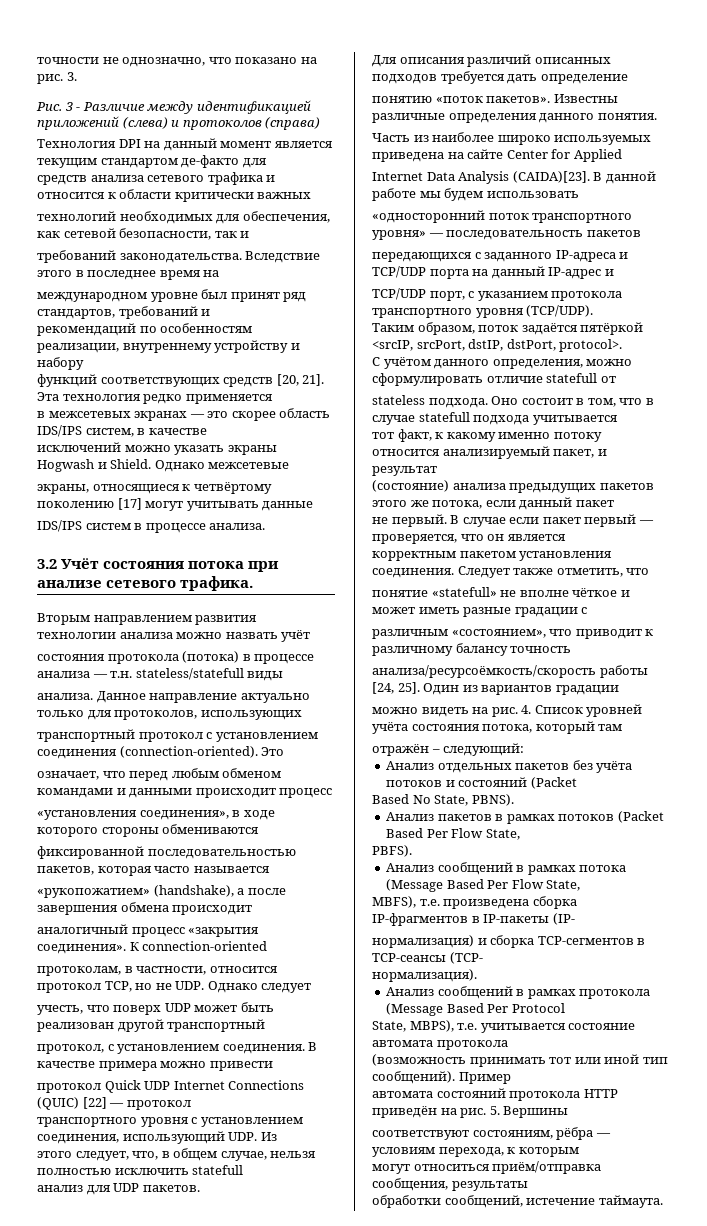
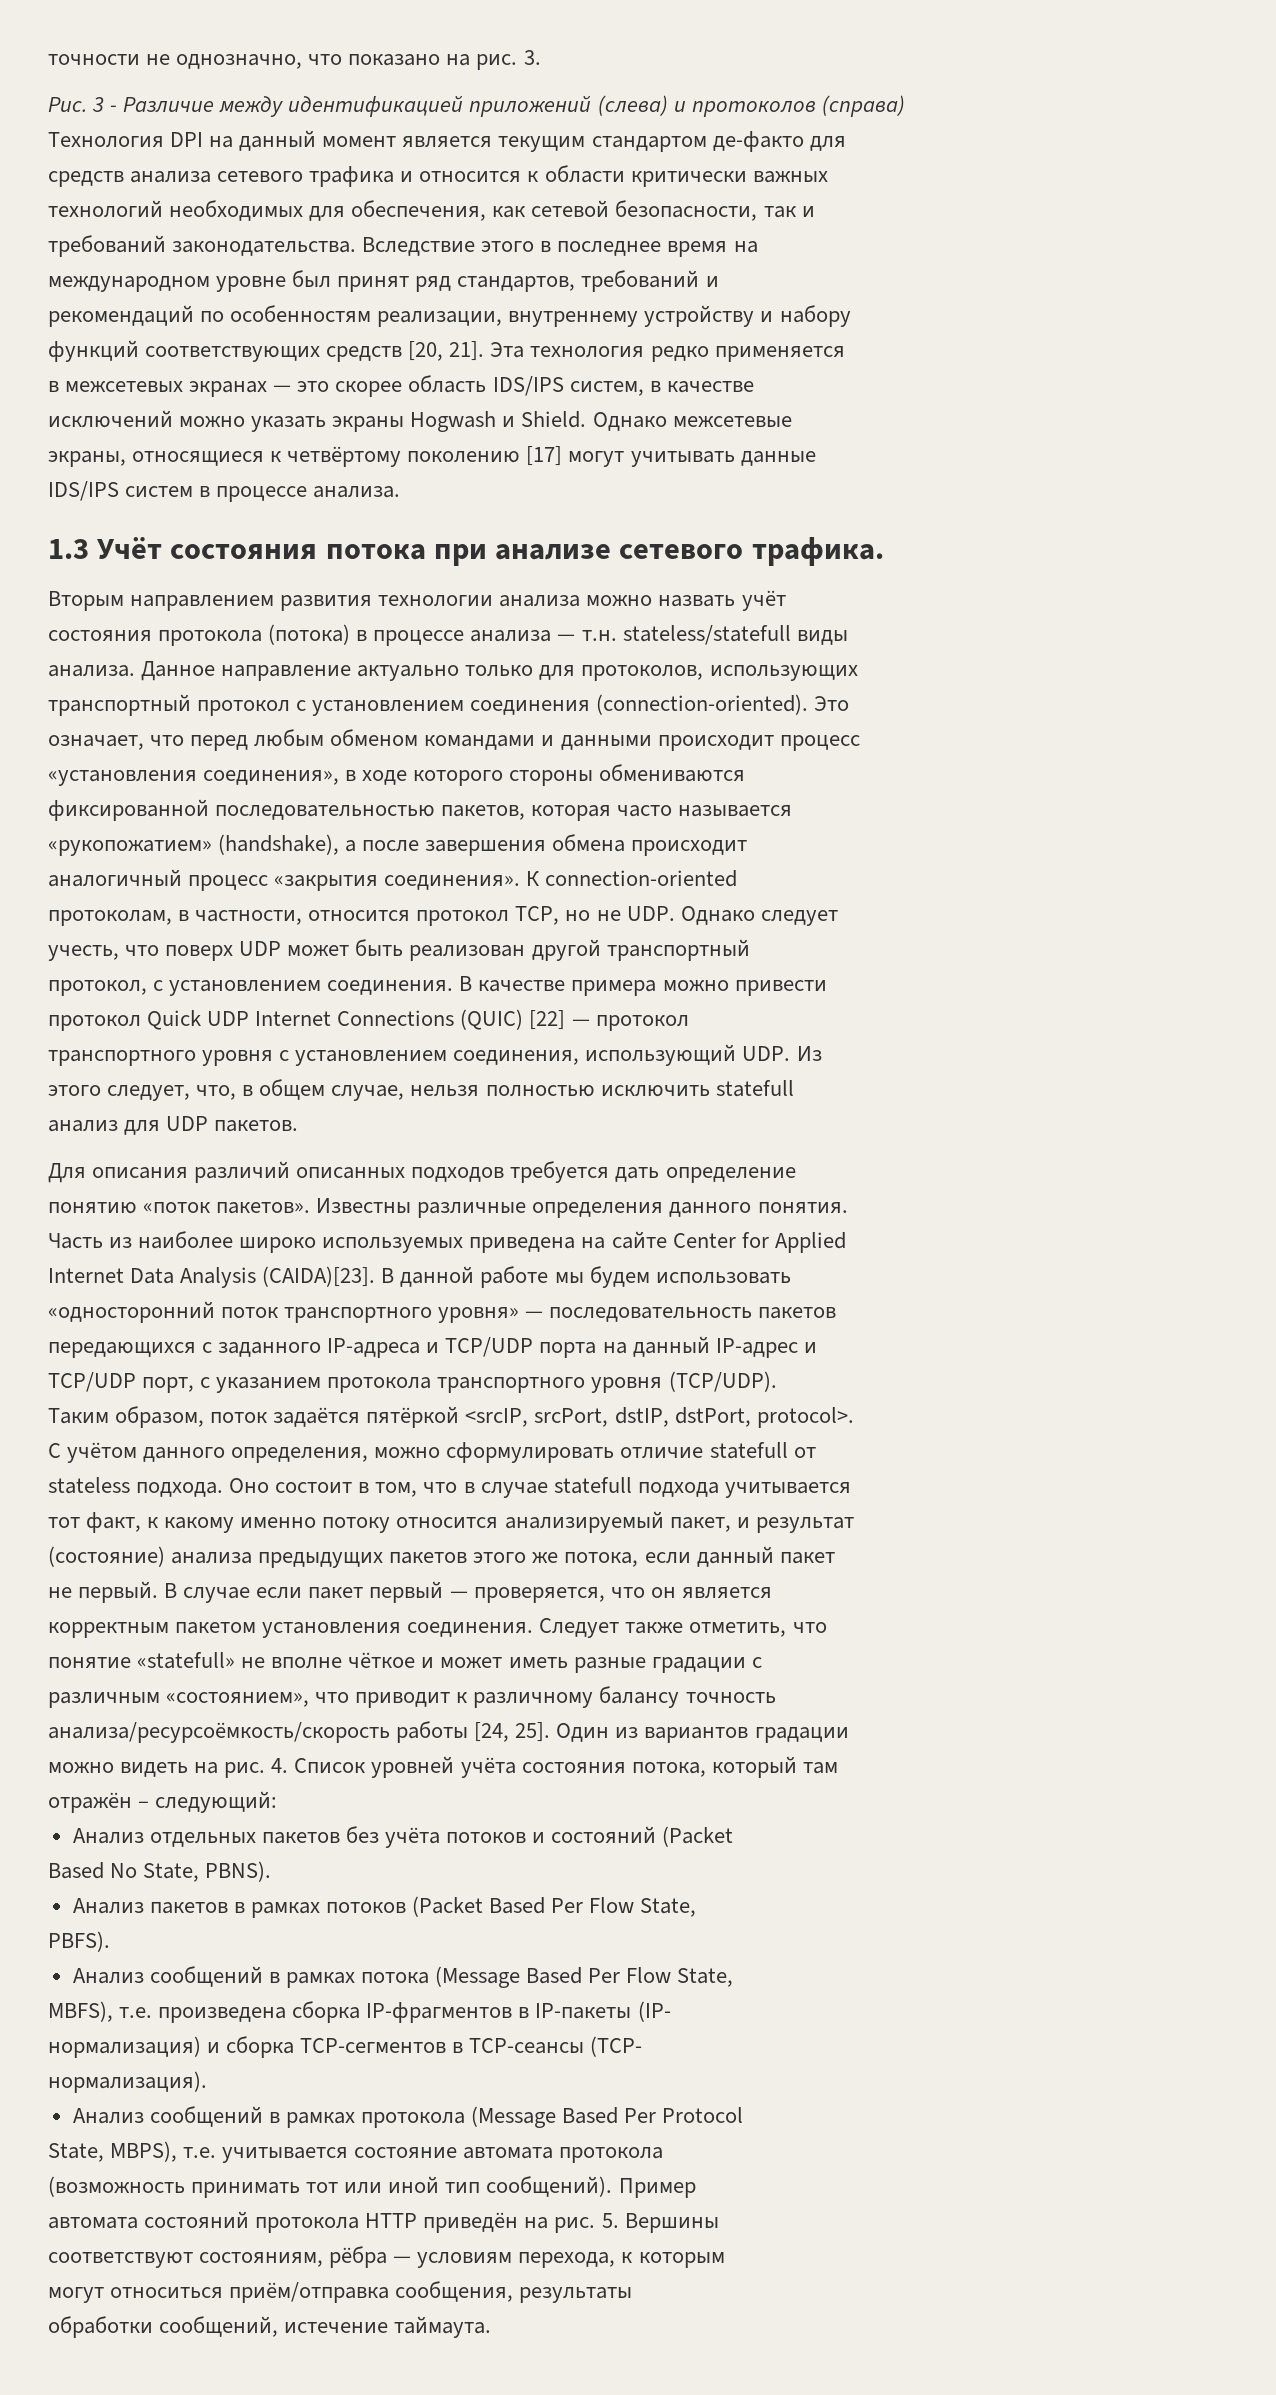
- 3.2 Учёт состояния потока при анализе сетевого трафика.
+ 1.3 Учёт состояния потока при анализе сетевого трафика.

